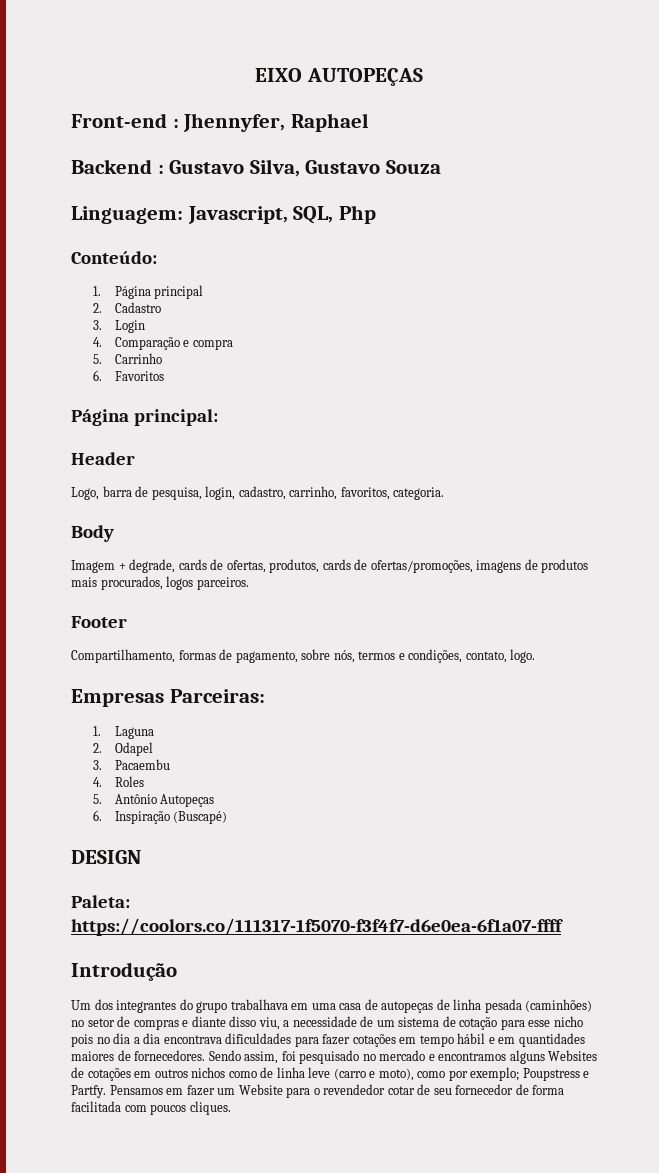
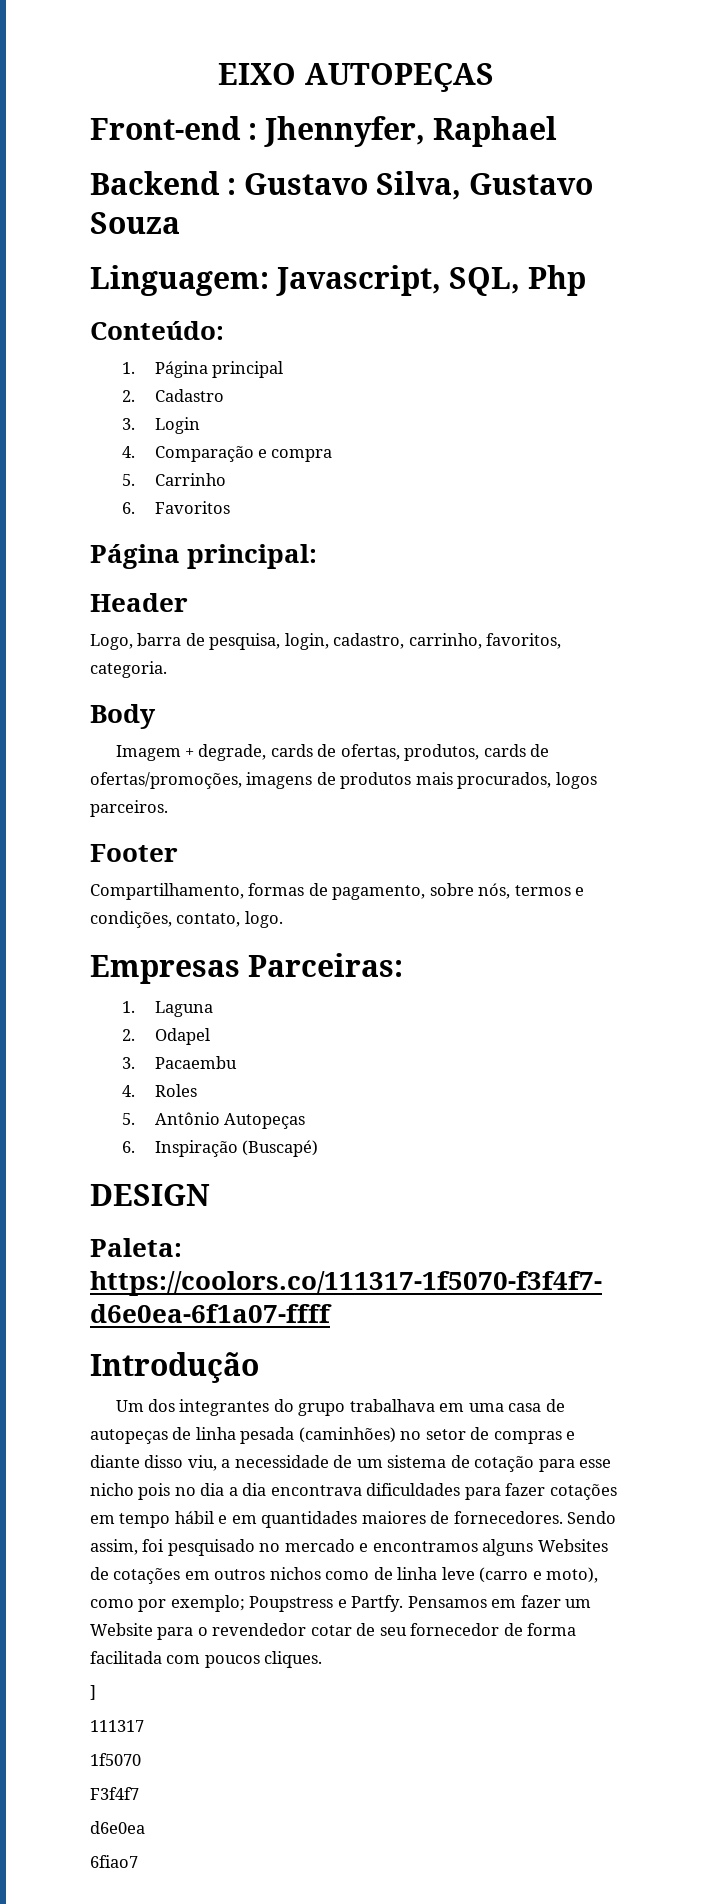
+ ]
+ 111317
+ 1f5070
+ F3f4f7
+ d6e0ea
+ 6fiao7

